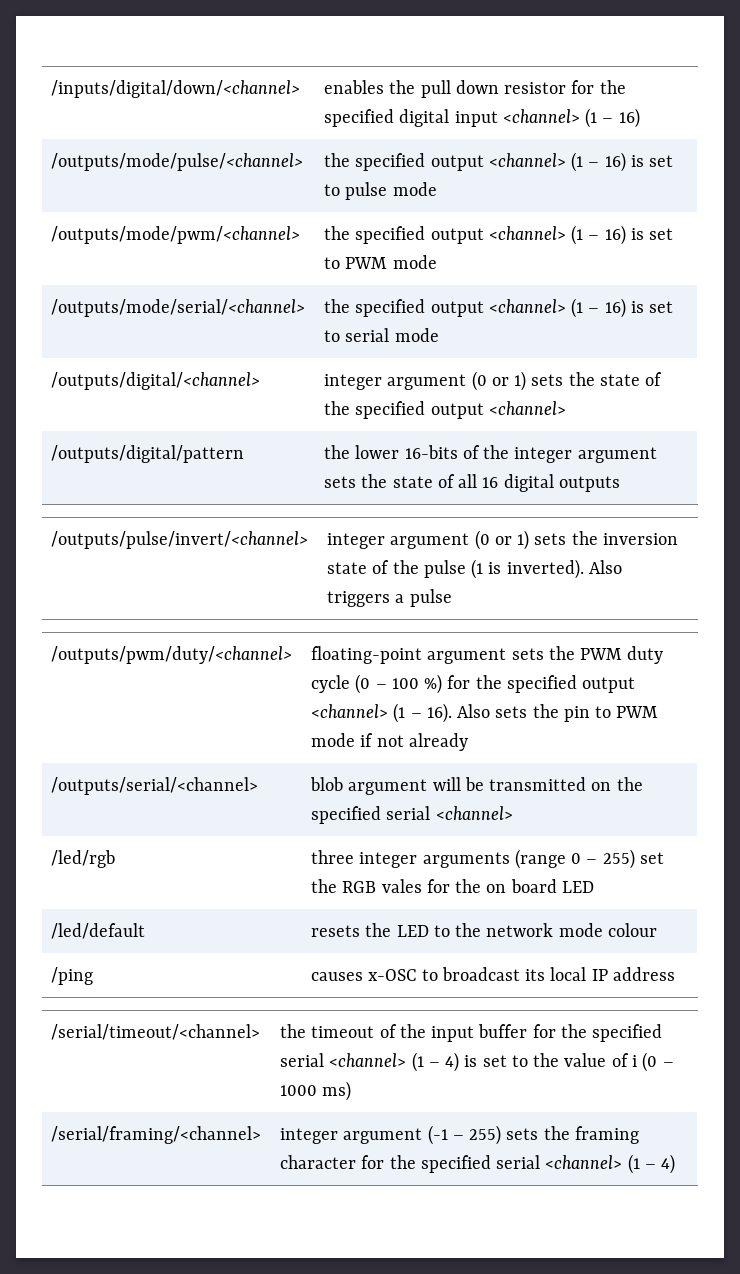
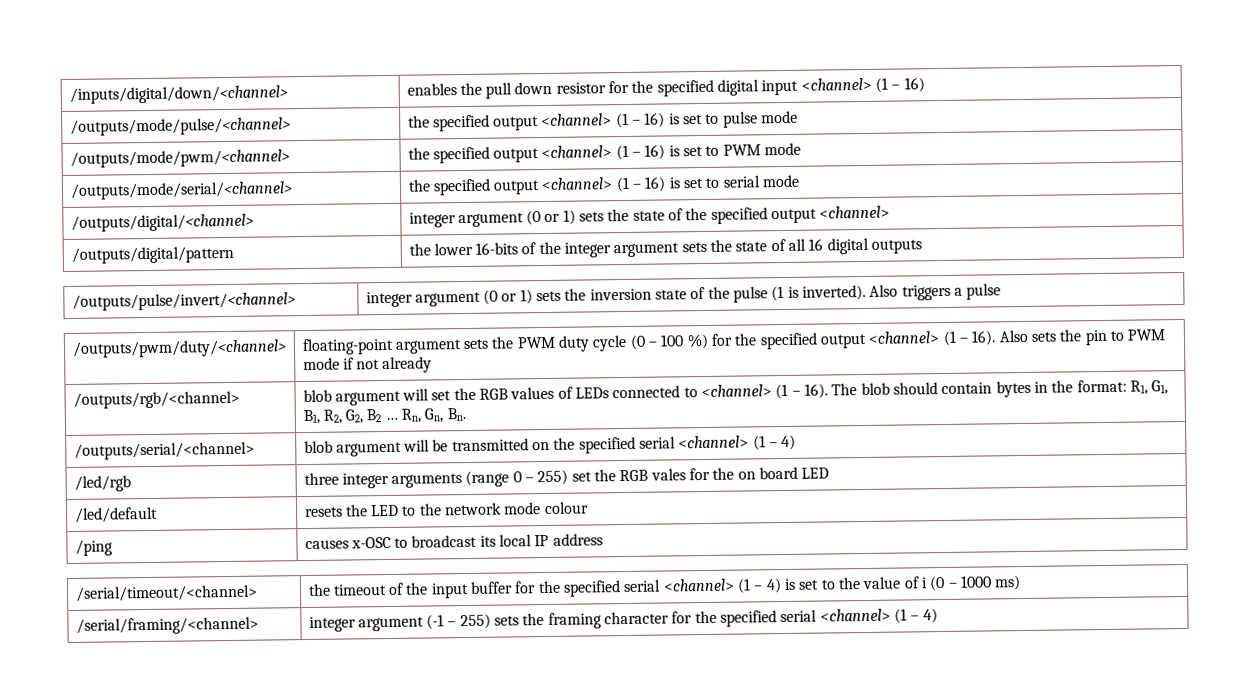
+ /outputs/rgb/<channel> | blob argument will set the RGB values of LEDs connected to <channel> (1 – 16). The blob should contain bytes in the format: R1, G1, B1, R2, G2, B2 … Rn, Gn, Bn.
- /outputs/serial/<channel> | blob argument will be transmitted on the specified serial <channel>
+ /outputs/serial/<channel> | blob argument will be transmitted on the specified serial <channel> (1 – 4)

